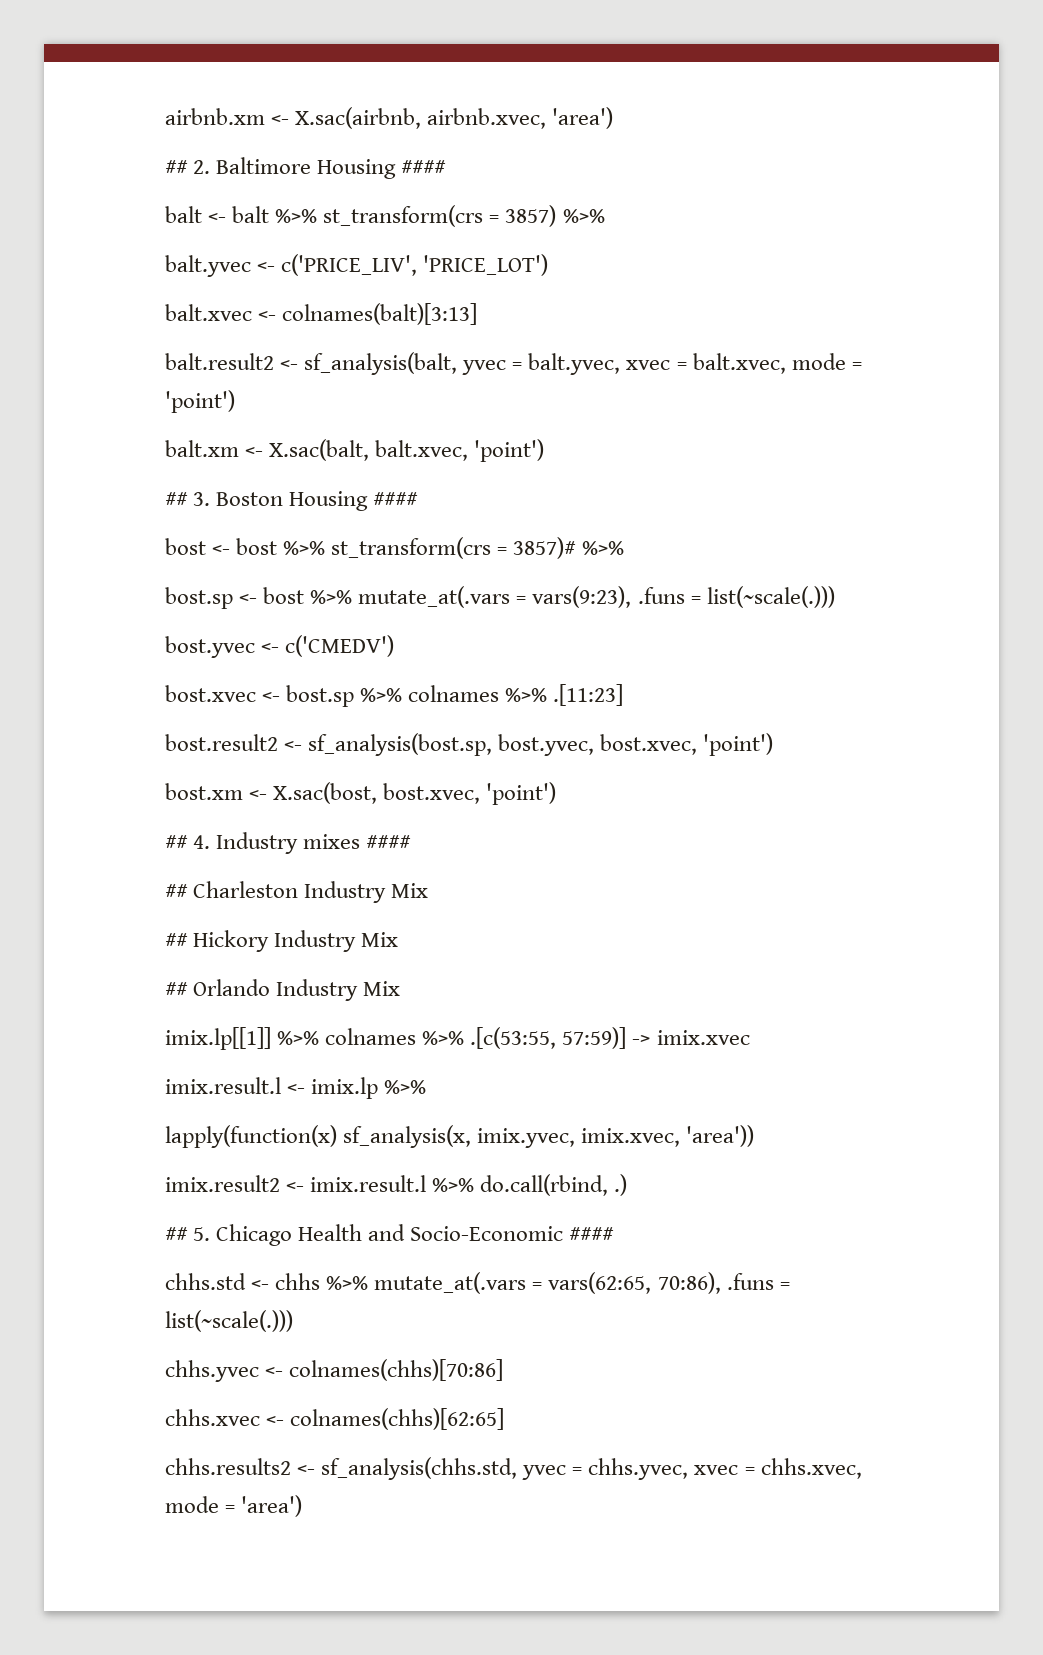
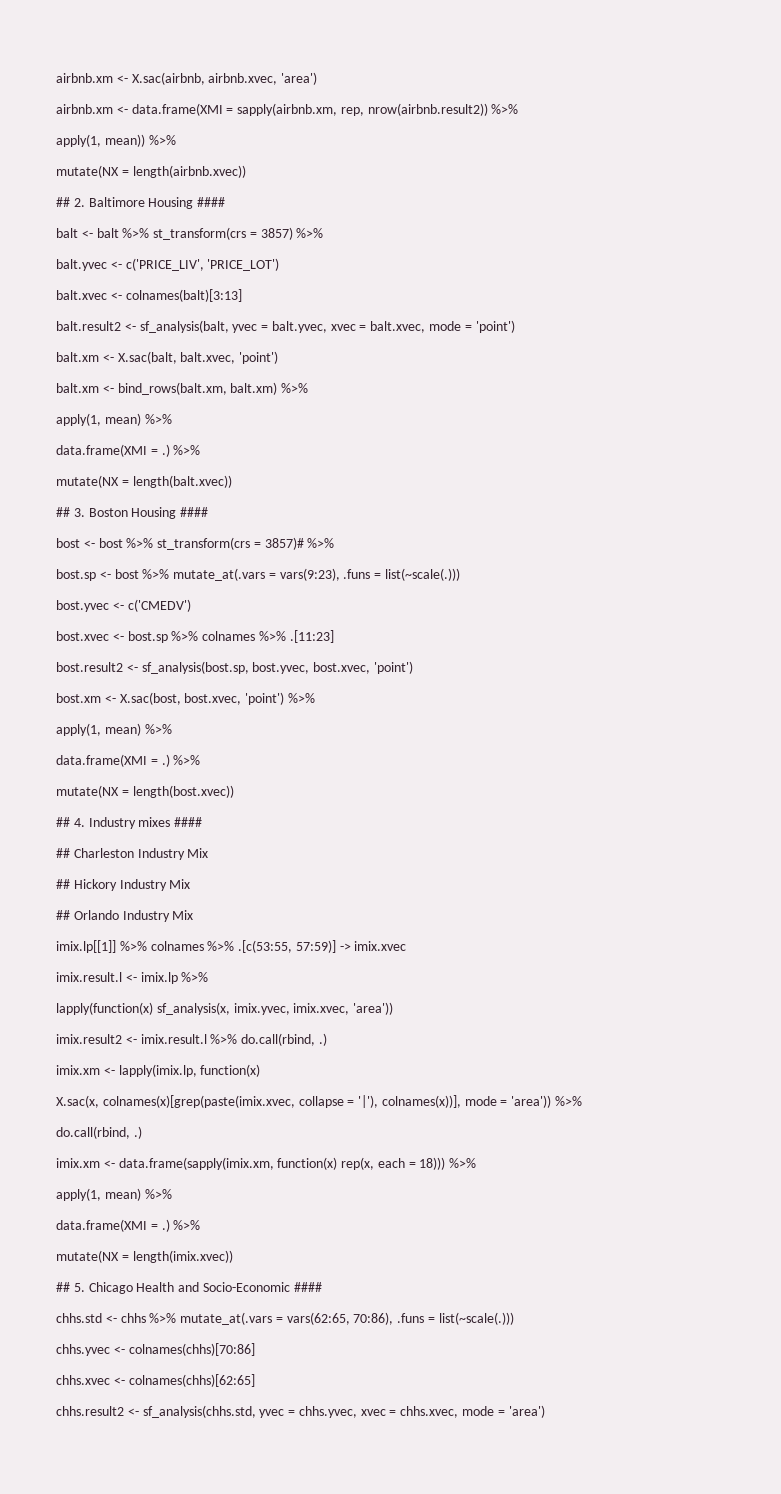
+ airbnb.xm <- data.frame(XMI = sapply(airbnb.xm, rep, nrow(airbnb.result2)) %>%
+ apply(1, mean)) %>%
+ mutate(NX = length(airbnb.xvec))
+ balt.xm <- bind_rows(balt.xm, balt.xm) %>%
+ apply(1, mean) %>%
+ data.frame(XMI = .) %>%
+ mutate(NX = length(balt.xvec))
- bost.xm <- X.sac(bost, bost.xvec, 'point')
+ bost.xm <- X.sac(bost, bost.xvec, 'point') %>%
+ apply(1, mean) %>%
+ data.frame(XMI = .) %>%
+ mutate(NX = length(bost.xvec))
+ imix.xm <- lapply(imix.lp, function(x)
+ X.sac(x, colnames(x)[grep(paste(imix.xvec, collapse = '|'), colnames(x))], mode = 'area')) %>%
+ do.call(rbind, .)
+ imix.xm <- data.frame(sapply(imix.xm, function(x) rep(x, each = 18))) %>%
+ apply(1, mean) %>%
+ data.frame(XMI = .) %>%
+ mutate(NX = length(imix.xvec))
- chhs.results2 <- sf_analysis(chhs.std, yvec = chhs.yvec, xvec = chhs.xvec, mode = 'area')
+ chhs.result2 <- sf_analysis(chhs.std, yvec = chhs.yvec, xvec = chhs.xvec, mode = 'area')

